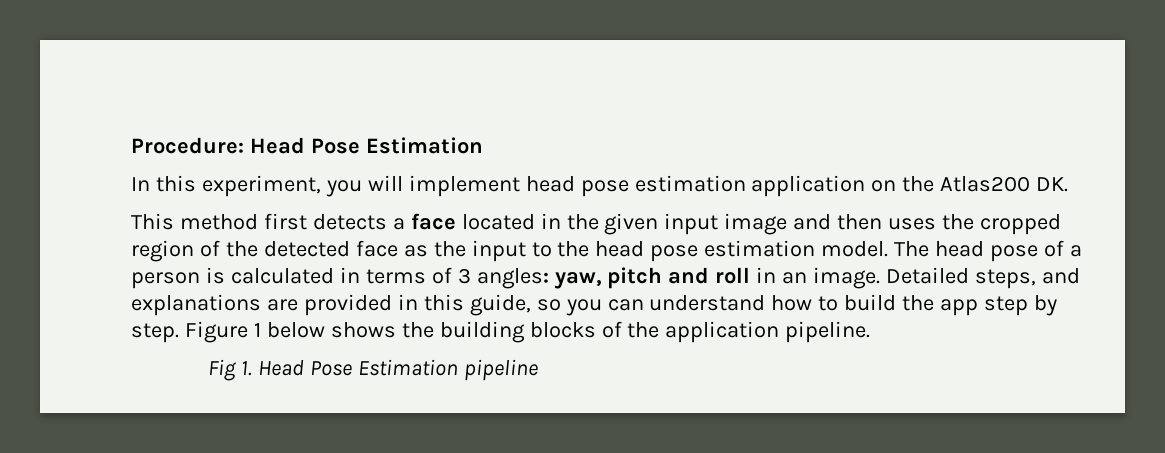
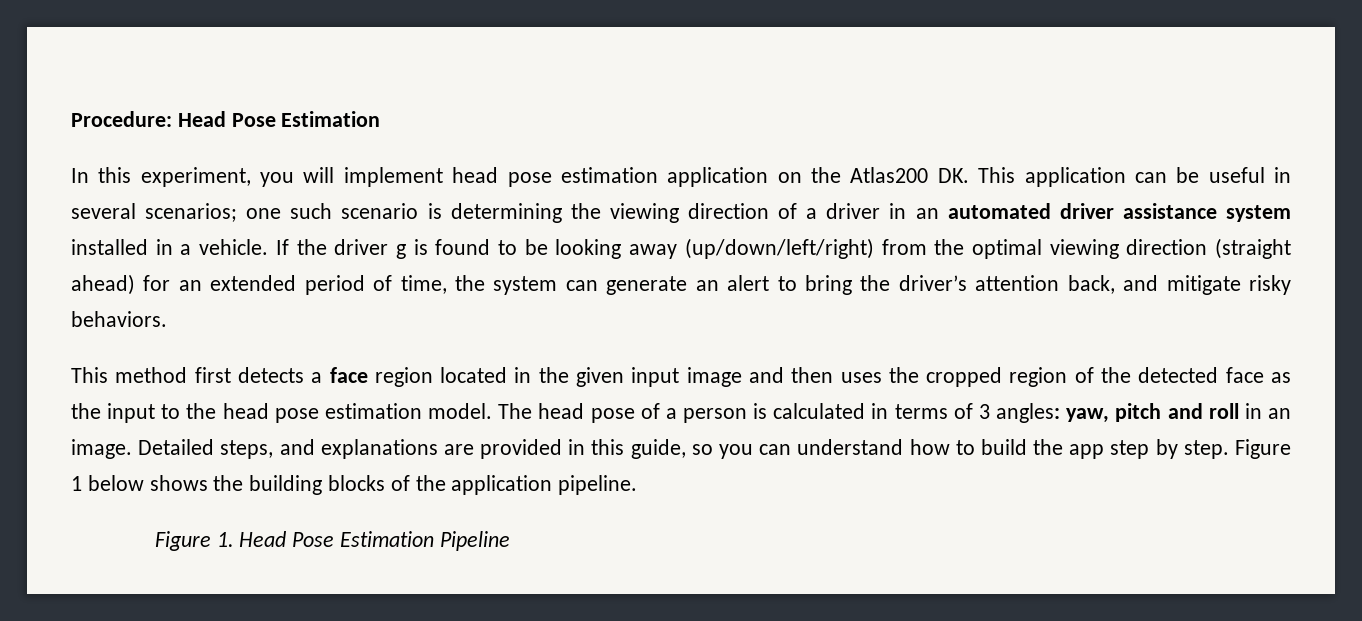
- In this experiment, you will implement head pose estimation application on the Atlas200 DK.
+ In this experiment, you will implement head pose estimation application on the Atlas200 DK. This application can be useful in several scenarios; one such scenario is determining the viewing direction of a driver in an automated driver assistance system installed in a vehicle. If the driver g is found to be looking away (up/down/left/right) from the optimal viewing direction (straight ahead) for an extended period of time, the system can generate an alert to bring the driver’s attention back, and mitigate risky behaviors.
- This method first detects a face located in the given input image and then uses the cropped region of the detected face as the input to the head pose estimation model.
+ This method first detects a face region located in the given input image and then uses the cropped region of the detected face as the input to the head pose estimation model.
- Fig 1. Head Pose Estimation pipeline
+ Figure 1. Head Pose Estimation Pipeline

